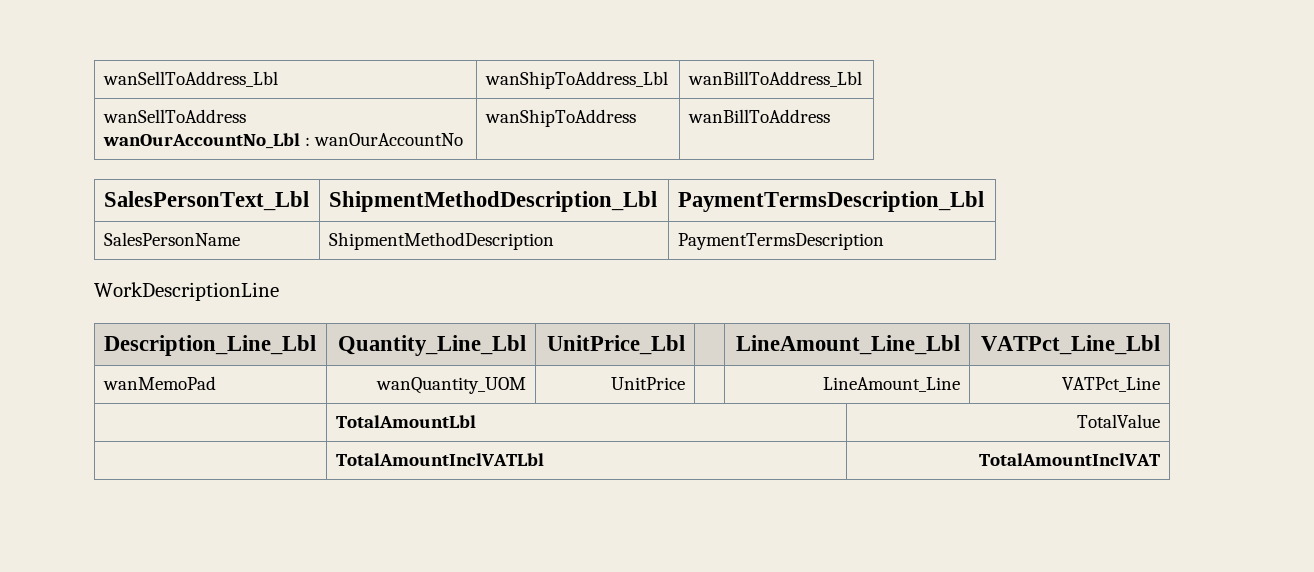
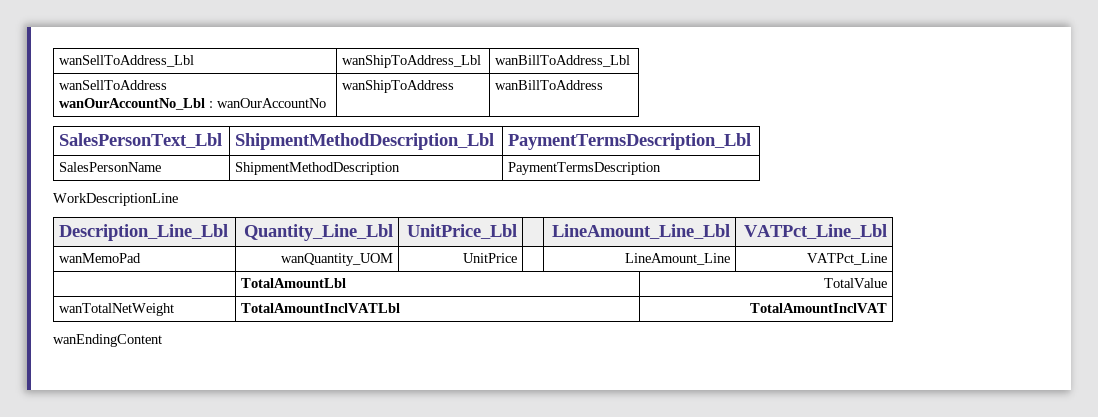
- | TotalAmountInclVATLbl | TotalAmountInclVAT
+ wanTotalNetWeight | TotalAmountInclVATLbl | TotalAmountInclVAT
+ wanEndingContent

